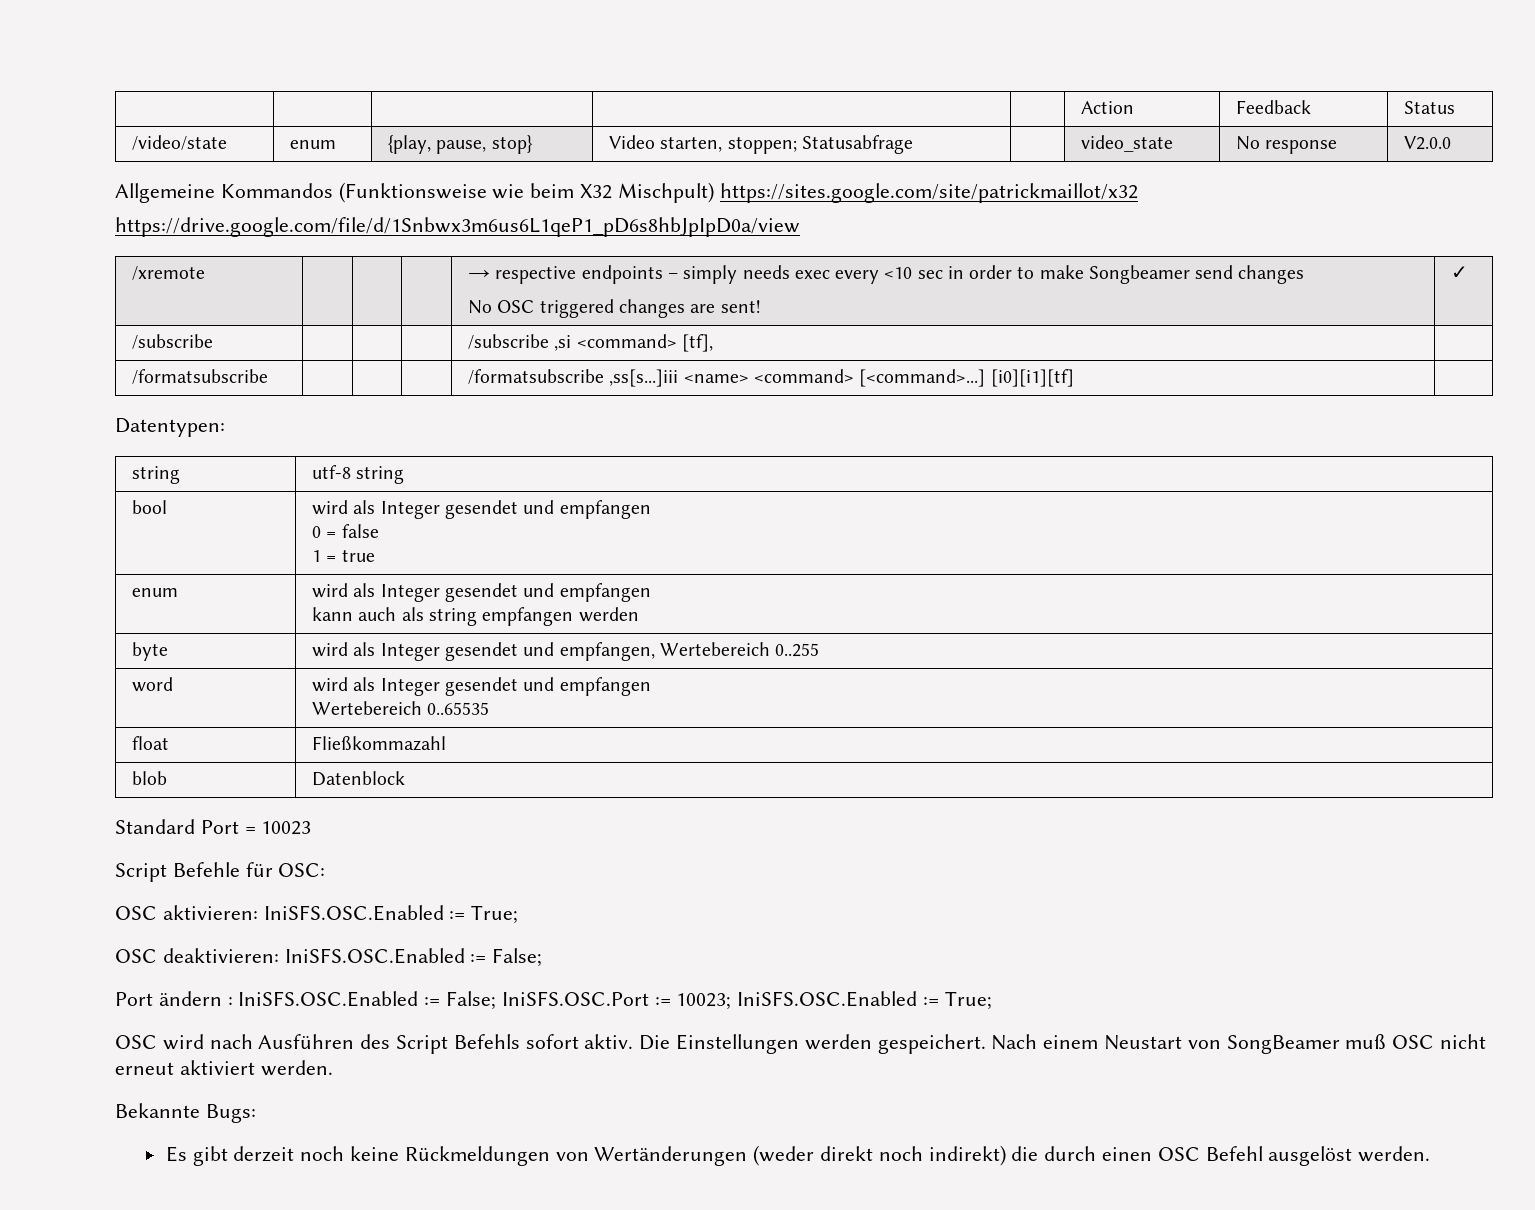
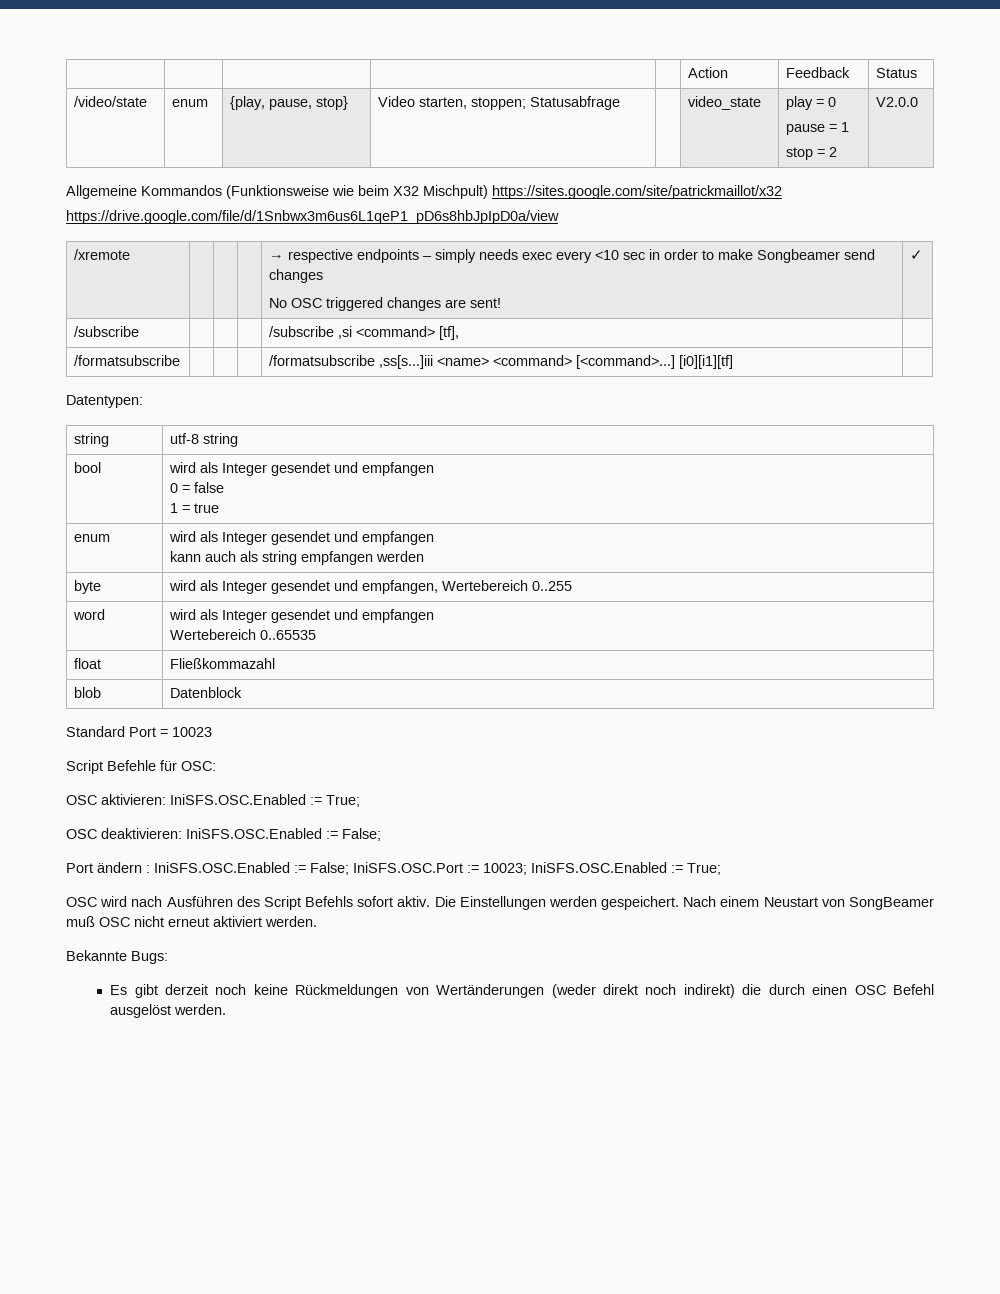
- /video/state | enum | {play, pause, stop} | Video starten, stoppen; Statusabfrage | | video_state | No response | V2.0.0
+ /video/state | enum | {play, pause, stop} | Video starten, stoppen; Statusabfrage | | video_state | play = 0
+ pause = 1
+ stop = 2 | V2.0.0

